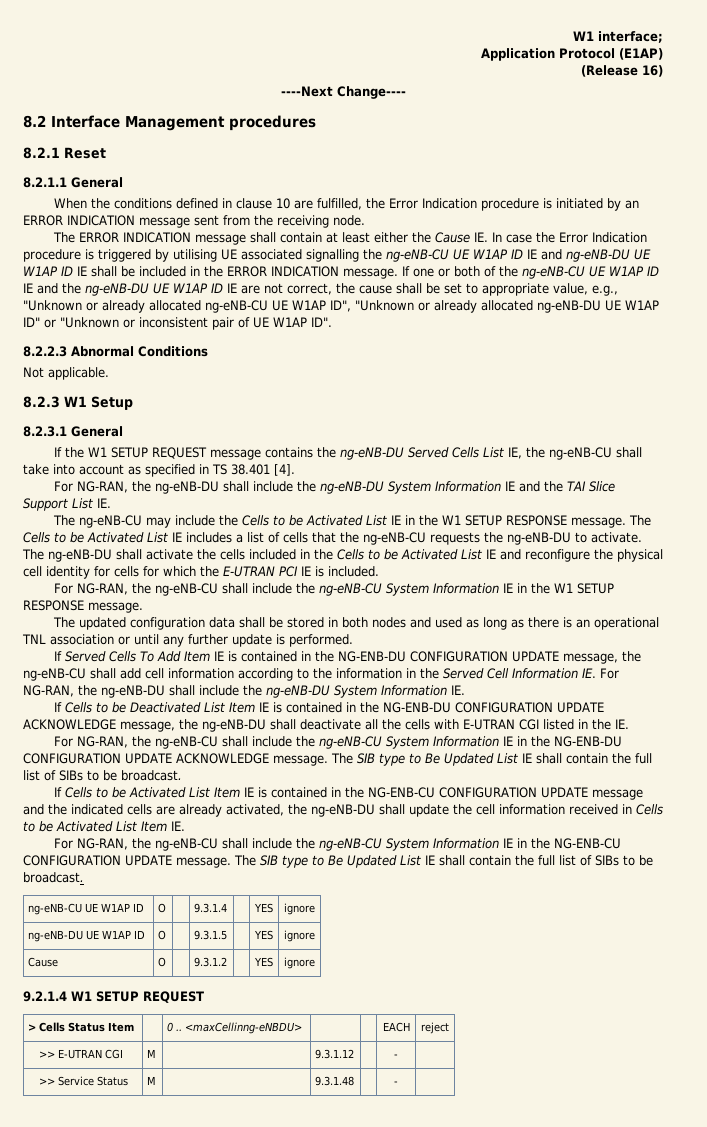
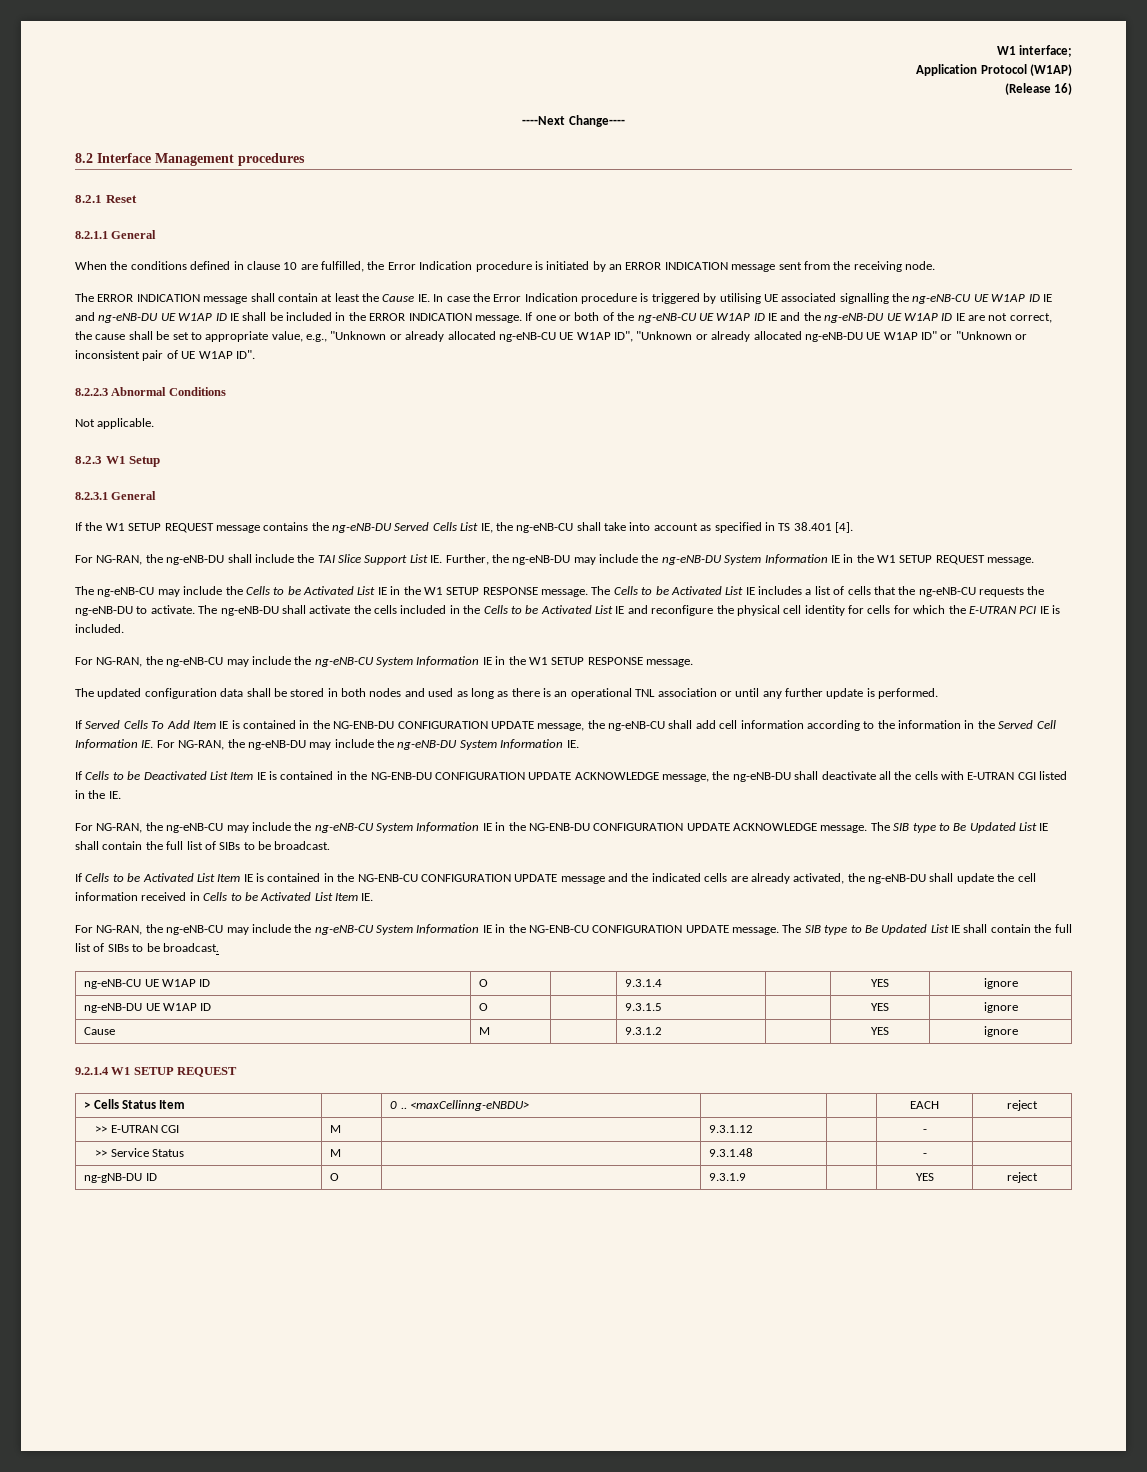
- Application Protocol (E1AP)
+ Application Protocol (W1AP)
- The ERROR INDICATION message shall contain at least either the Cause IE. In case the Error Indication procedure is triggered by utilising UE associated signalling the ng-eNB-CU UE W1AP ID IE and ng-eNB-DU UE W1AP ID IE shall be included in the ERROR INDICATION message.
+ The ERROR INDICATION message shall contain at least the Cause IE. In case the Error Indication procedure is triggered by utilising UE associated signalling the ng-eNB-CU UE W1AP ID IE and ng-eNB-DU UE W1AP ID IE shall be included in the ERROR INDICATION message.
- For NG-RAN, the ng-eNB-DU shall include the ng-eNB-DU System Information IE and the TAI Slice Support List IE.
+ For NG-RAN, the ng-eNB-DU shall include the TAI Slice Support List IE. Further, the ng-eNB-DU may include the ng-eNB-DU System Information IE in the W1 SETUP REQUEST message.
- For NG-RAN, the ng-eNB-CU shall include the ng-eNB-CU System Information IE in the W1 SETUP RESPONSE message.
+ For NG-RAN, the ng-eNB-CU may include the ng-eNB-CU System Information IE in the W1 SETUP RESPONSE message.
- If Served Cells To Add Item IE is contained in the NG-ENB-DU CONFIGURATION UPDATE message, the ng-eNB-CU shall add cell information according to the information in the Served Cell Information IE. For NG-RAN, the ng-eNB-DU shall include the ng-eNB-DU System Information IE.
+ If Served Cells To Add Item IE is contained in the NG-ENB-DU CONFIGURATION UPDATE message, the ng-eNB-CU shall add cell information according to the information in the Served Cell Information IE. For NG-RAN, the ng-eNB-DU may include the ng-eNB-DU System Information IE.
- For NG-RAN, the ng-eNB-CU shall include the ng-eNB-CU System Information IE in the NG-ENB-DU CONFIGURATION UPDATE ACKNOWLEDGE message.
+ For NG-RAN, the ng-eNB-CU may include the ng-eNB-CU System Information IE in the NG-ENB-DU CONFIGURATION UPDATE ACKNOWLEDGE message.
- For NG-RAN, the ng-eNB-CU shall include the ng-eNB-CU System Information IE in the NG-ENB-CU CONFIGURATION UPDATE message.
+ For NG-RAN, the ng-eNB-CU may include the ng-eNB-CU System Information IE in the NG-ENB-CU CONFIGURATION UPDATE message.
- Cause | O | | 9.3.1.2 | | YES | ignore
+ Cause | M | | 9.3.1.2 | | YES | ignore
+ ng-gNB-DU ID | O | | 9.3.1.9 | | YES | reject

